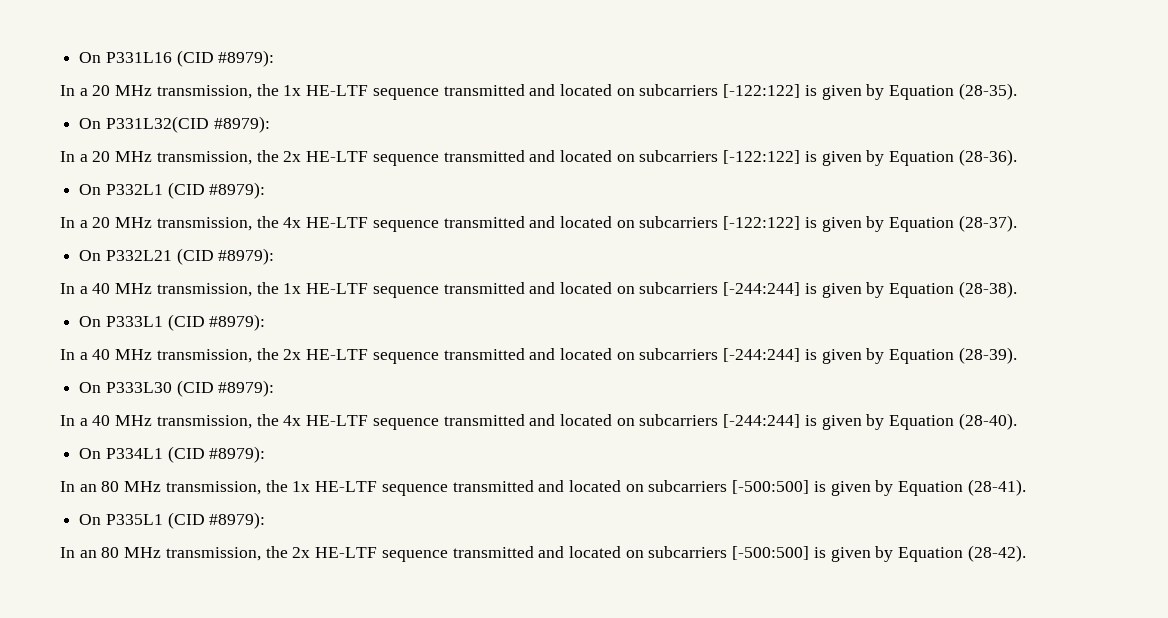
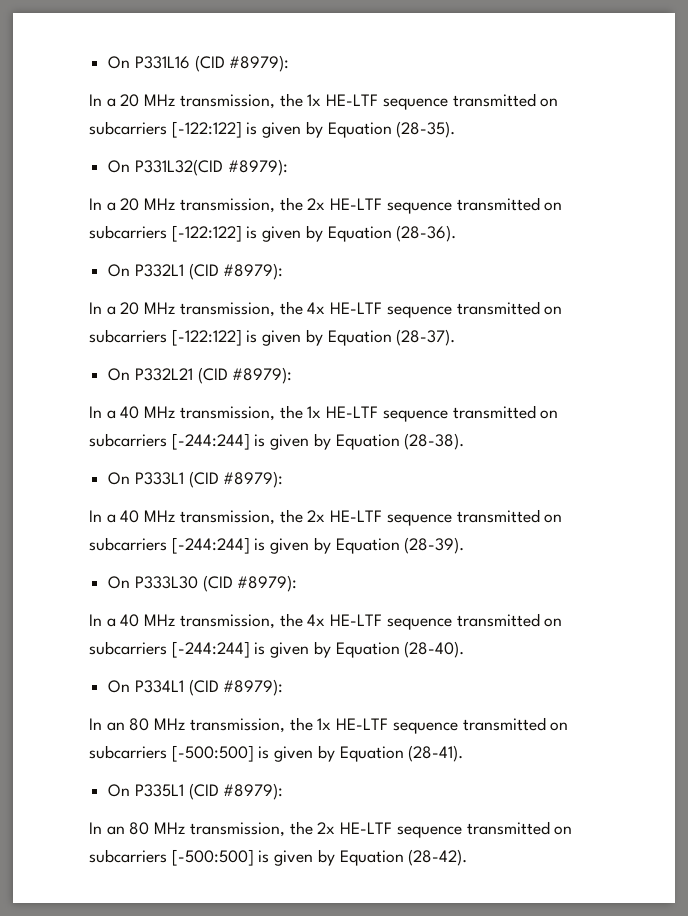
- In a 20 MHz transmission, the 1x HE-LTF sequence transmitted and located on subcarriers [-122:122] is given by Equation (28-35).
+ In a 20 MHz transmission, the 1x HE-LTF sequence transmitted on subcarriers [-122:122] is given by Equation (28-35).
- In a 20 MHz transmission, the 2x HE-LTF sequence transmitted and located on subcarriers [-122:122] is given by Equation (28-36).
+ In a 20 MHz transmission, the 2x HE-LTF sequence transmitted on subcarriers [-122:122] is given by Equation (28-36).
- In a 20 MHz transmission, the 4x HE-LTF sequence transmitted and located on subcarriers [-122:122] is given by Equation (28-37).
+ In a 20 MHz transmission, the 4x HE-LTF sequence transmitted on subcarriers [-122:122] is given by Equation (28-37).
- In a 40 MHz transmission, the 1x HE-LTF sequence transmitted and located on subcarriers [-244:244] is given by Equation (28-38).
+ In a 40 MHz transmission, the 1x HE-LTF sequence transmitted on subcarriers [-244:244] is given by Equation (28-38).
- In a 40 MHz transmission, the 2x HE-LTF sequence transmitted and located on subcarriers [-244:244] is given by Equation (28-39).
+ In a 40 MHz transmission, the 2x HE-LTF sequence transmitted on subcarriers [-244:244] is given by Equation (28-39).
- In a 40 MHz transmission, the 4x HE-LTF sequence transmitted and located on subcarriers [-244:244] is given by Equation (28-40).
+ In a 40 MHz transmission, the 4x HE-LTF sequence transmitted on subcarriers [-244:244] is given by Equation (28-40).
- In an 80 MHz transmission, the 1x HE-LTF sequence transmitted and located on subcarriers [-500:500] is given by Equation (28-41).
+ In an 80 MHz transmission, the 1x HE-LTF sequence transmitted on subcarriers [-500:500] is given by Equation (28-41).
- In an 80 MHz transmission, the 2x HE-LTF sequence transmitted and located on subcarriers [-500:500] is given by Equation (28-42).
+ In an 80 MHz transmission, the 2x HE-LTF sequence transmitted on subcarriers [-500:500] is given by Equation (28-42).

